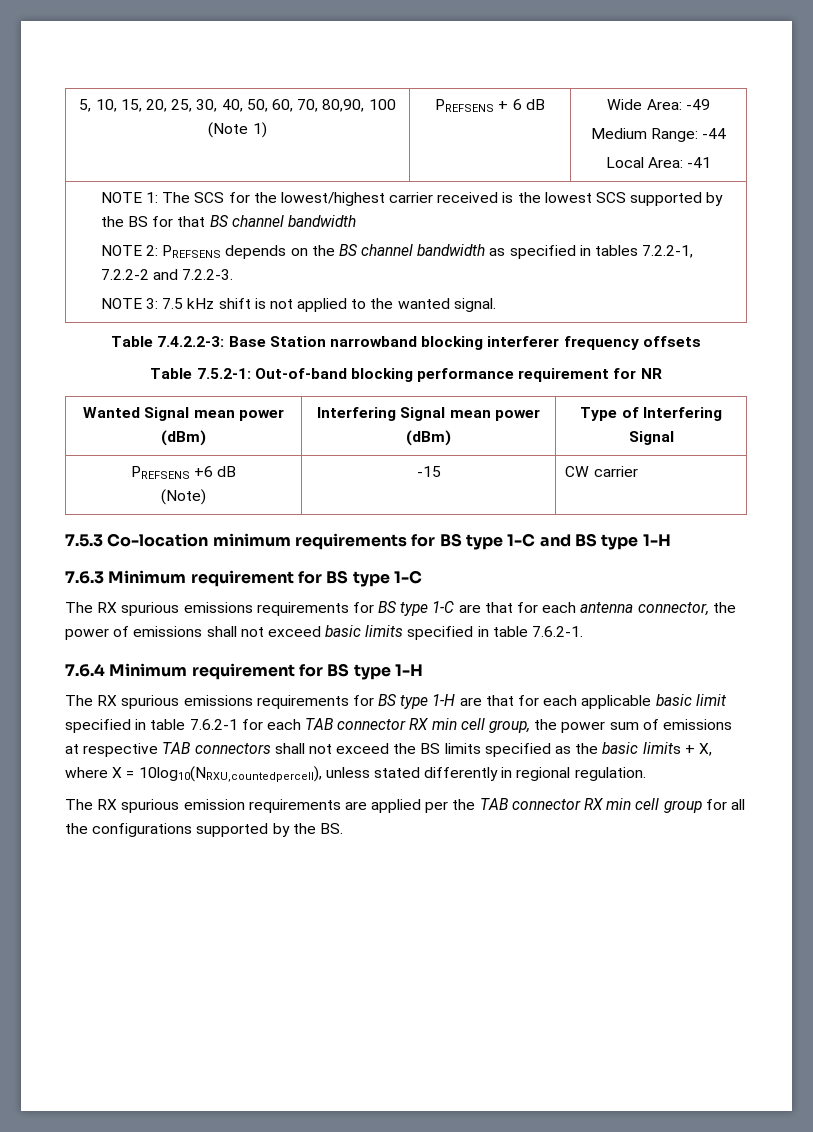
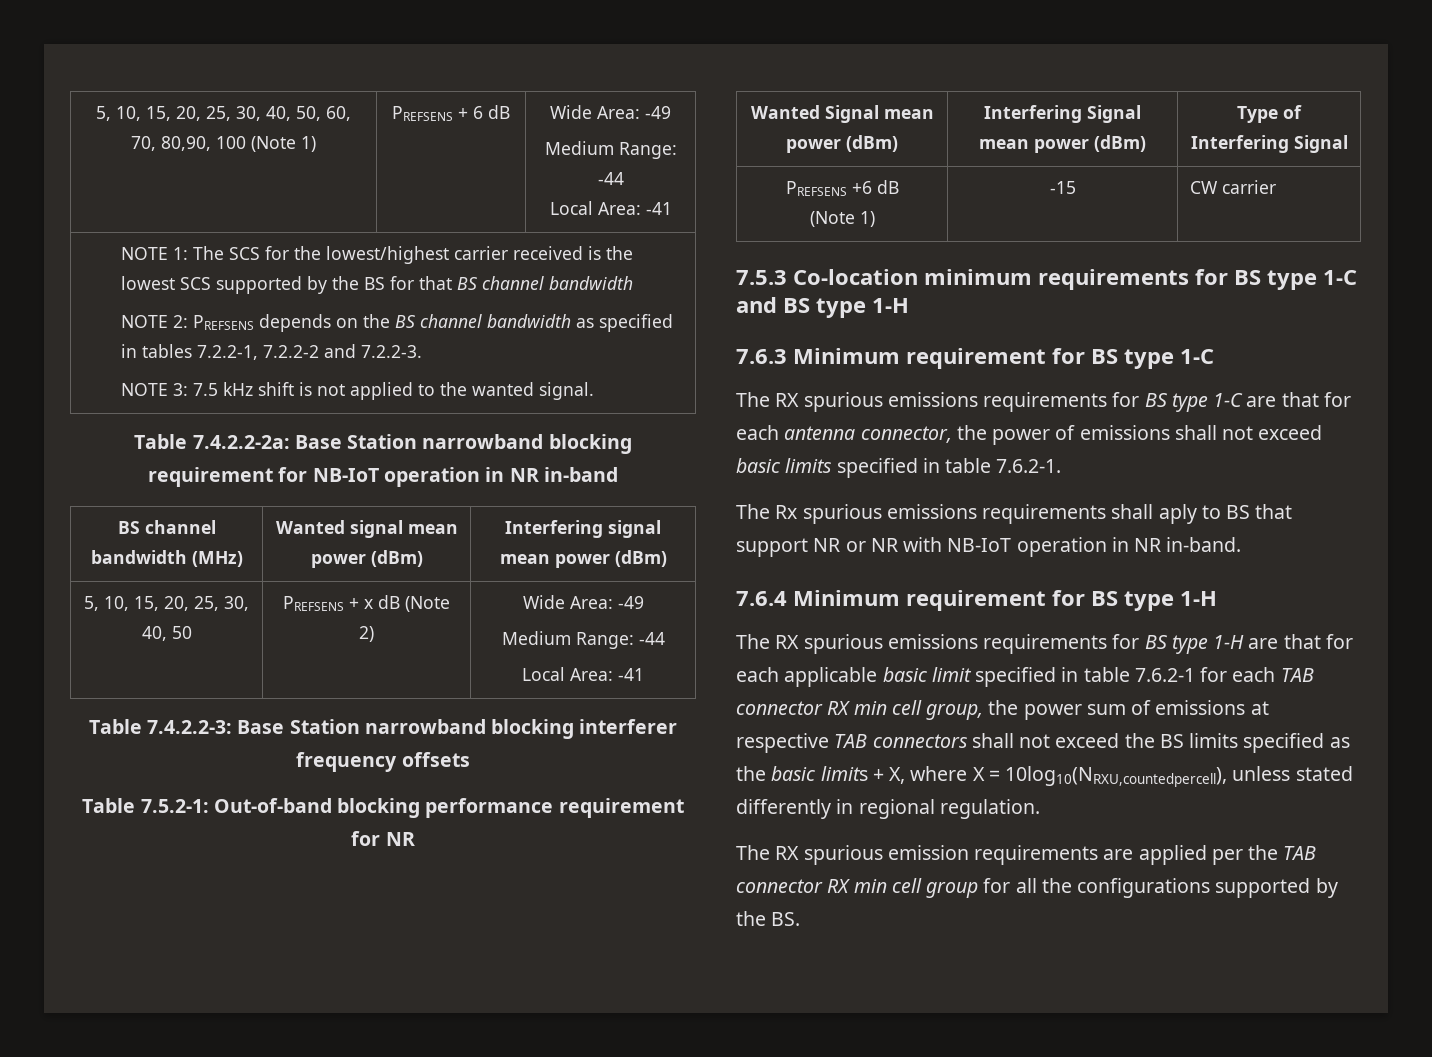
+ Table 7.4.2.2-2a: Base Station narrowband blocking requirement for NB-IoT operation in NR in-band
+ BS channel bandwidth (MHz) | Wanted signal mean power (dBm) | Interfering signal mean power (dBm)
+ 5, 10, 15, 20, 25, 30, 40, 50 | PREFSENS + x dB (Note 2) | Wide Area: -49
+ Medium Range: -44
+ Local Area: -41
  PREFSENS +6 dB
- (Note) | -15 | CW carrier
+ (Note 1) | -15 | CW carrier
+ The Rx spurious emissions requirements shall aply to BS that support NR or NR with NB-IoT operation in NR in-band.

